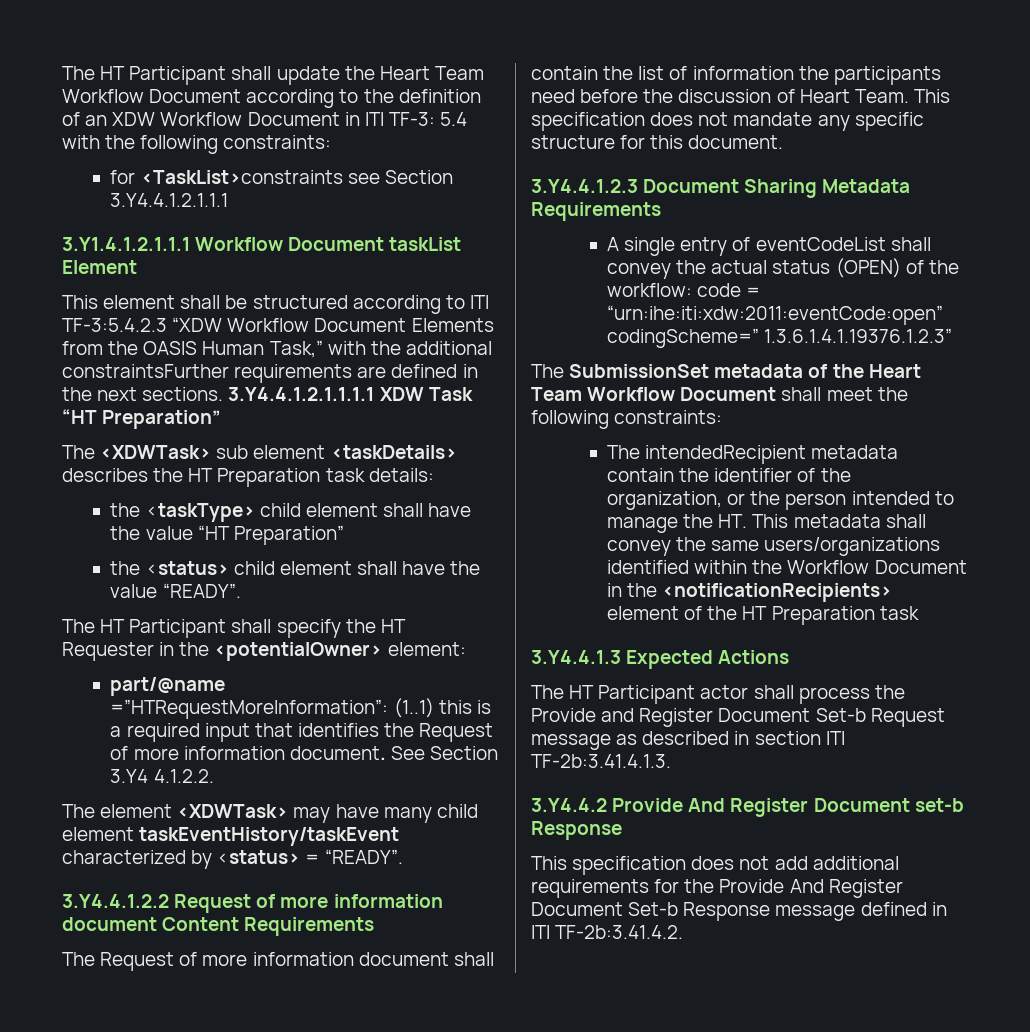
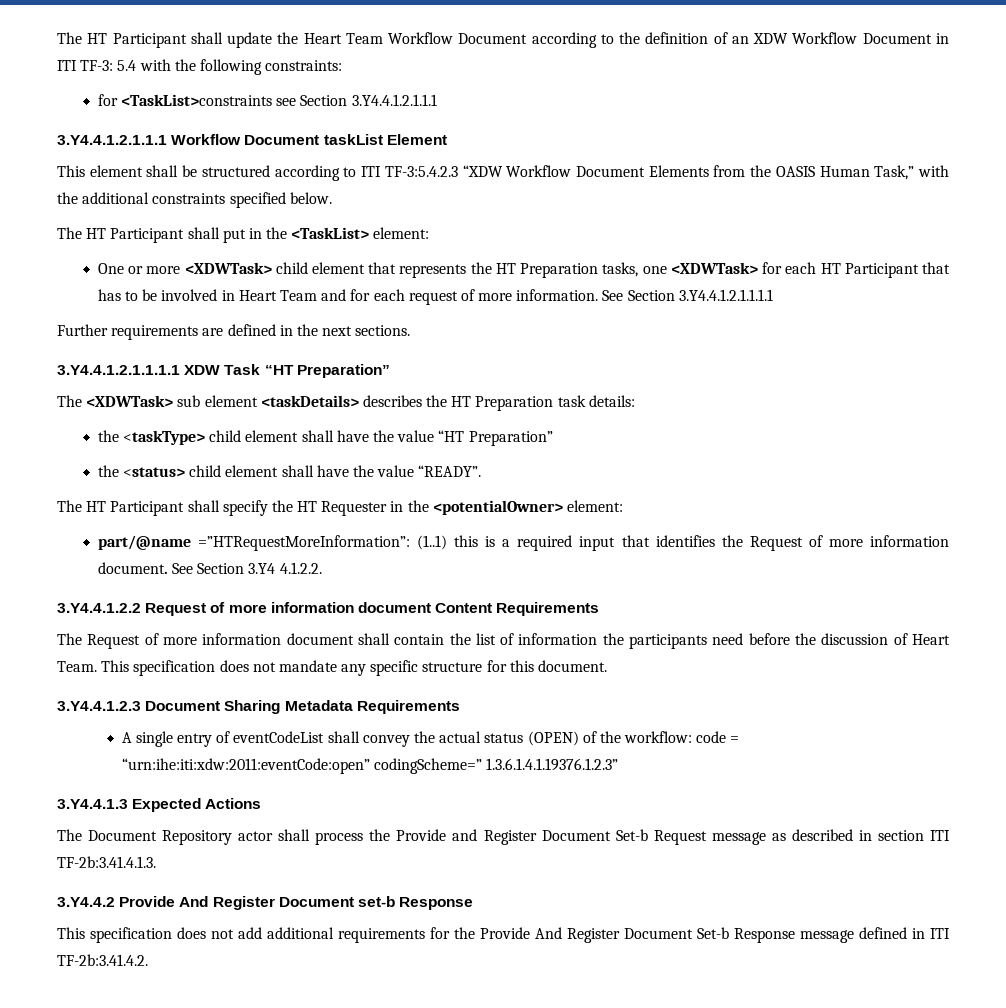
- 3.Y1.4.1.2.1.1.1 Workflow Document taskList Element
+ 3.Y4.4.1.2.1.1.1 Workflow Document taskList Element
- This element shall be structured according to ITI TF-3:5.4.2.3 “XDW Workflow Document Elements from the OASIS Human Task,” with the additional constraintsFurther requirements are defined in the next sections. 3.Y4.4.1.2.1.1.1.1 XDW Task “HT Preparation”
+ This element shall be structured according to ITI TF-3:5.4.2.3 “XDW Workflow Document Elements from the OASIS Human Task,” with the additional constraints specified below.
+ The HT Participant shall put in the <TaskList> element:
+ One or more <XDWTask> child element that represents the HT Preparation tasks, one <XDWTask> for each HT Participant that has to be involved in Heart Team and for each request of more information. See Section 3.Y4.4.1.2.1.1.1.1
+ Further requirements are defined in the next sections.
+ 3.Y4.4.1.2.1.1.1.1 XDW Task “HT Preparation”
- The element <XDWTask> may have many child element taskEventHistory/taskEvent characterized by <status> = “READY”.
- The SubmissionSet metadata of the Heart Team Workflow Document shall meet the following constraints:
- The intendedRecipient metadata contain the identifier of the organization, or the person intended to manage the HT. This metadata shall convey the same users/organizations identified within the Workflow Document in the <notificationRecipients> element of the HT Preparation task
- The HT Participant actor shall process the Provide and Register Document Set-b Request message as described in section ITI TF-2b:3.41.4.1.3.
+ The Document Repository actor shall process the Provide and Register Document Set-b Request message as described in section ITI TF-2b:3.41.4.1.3.

